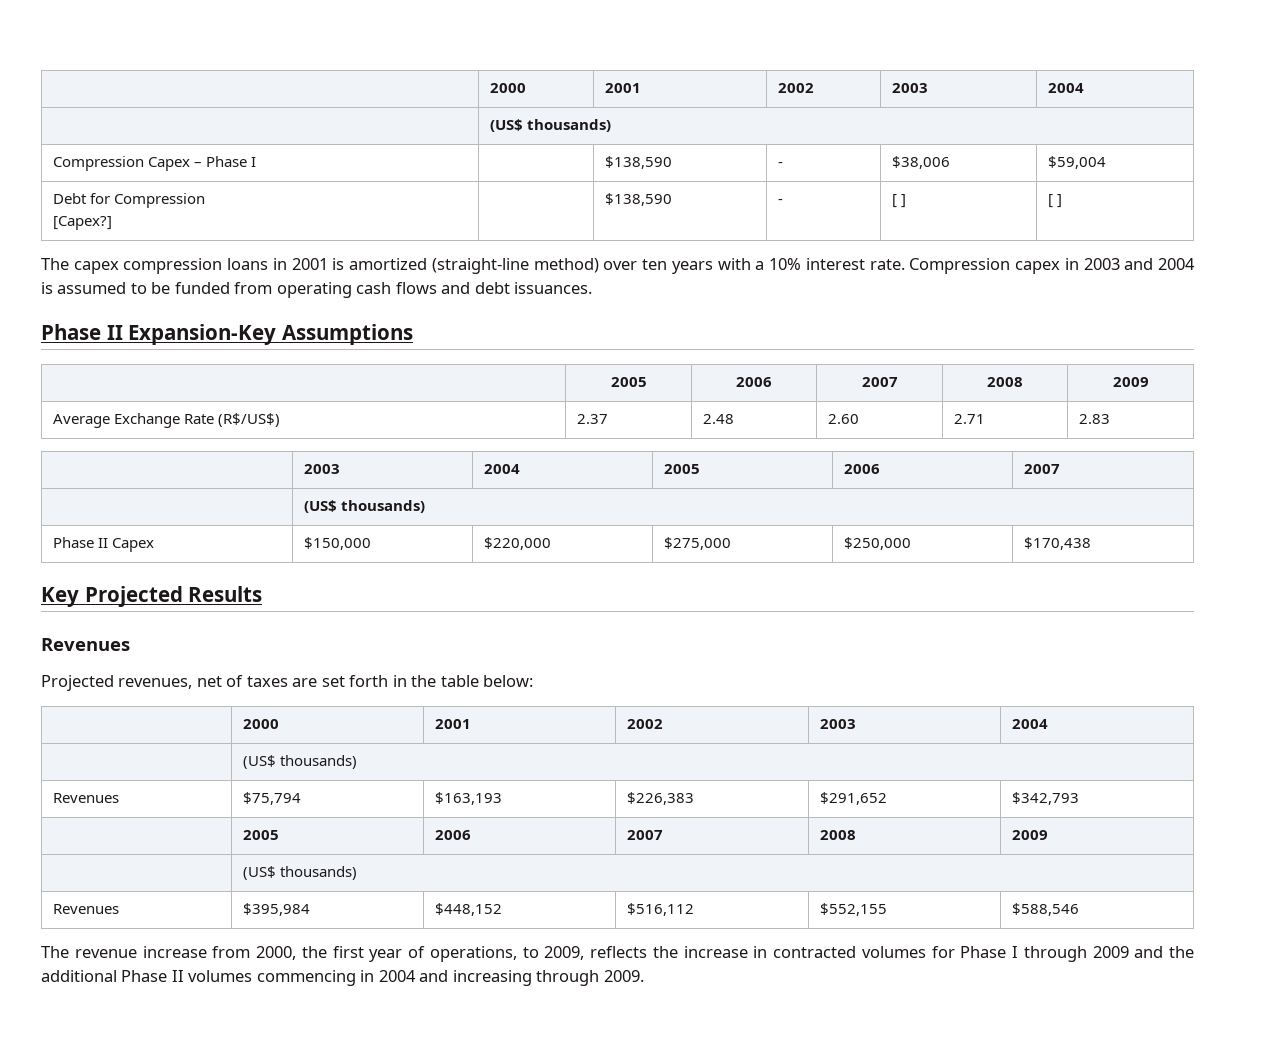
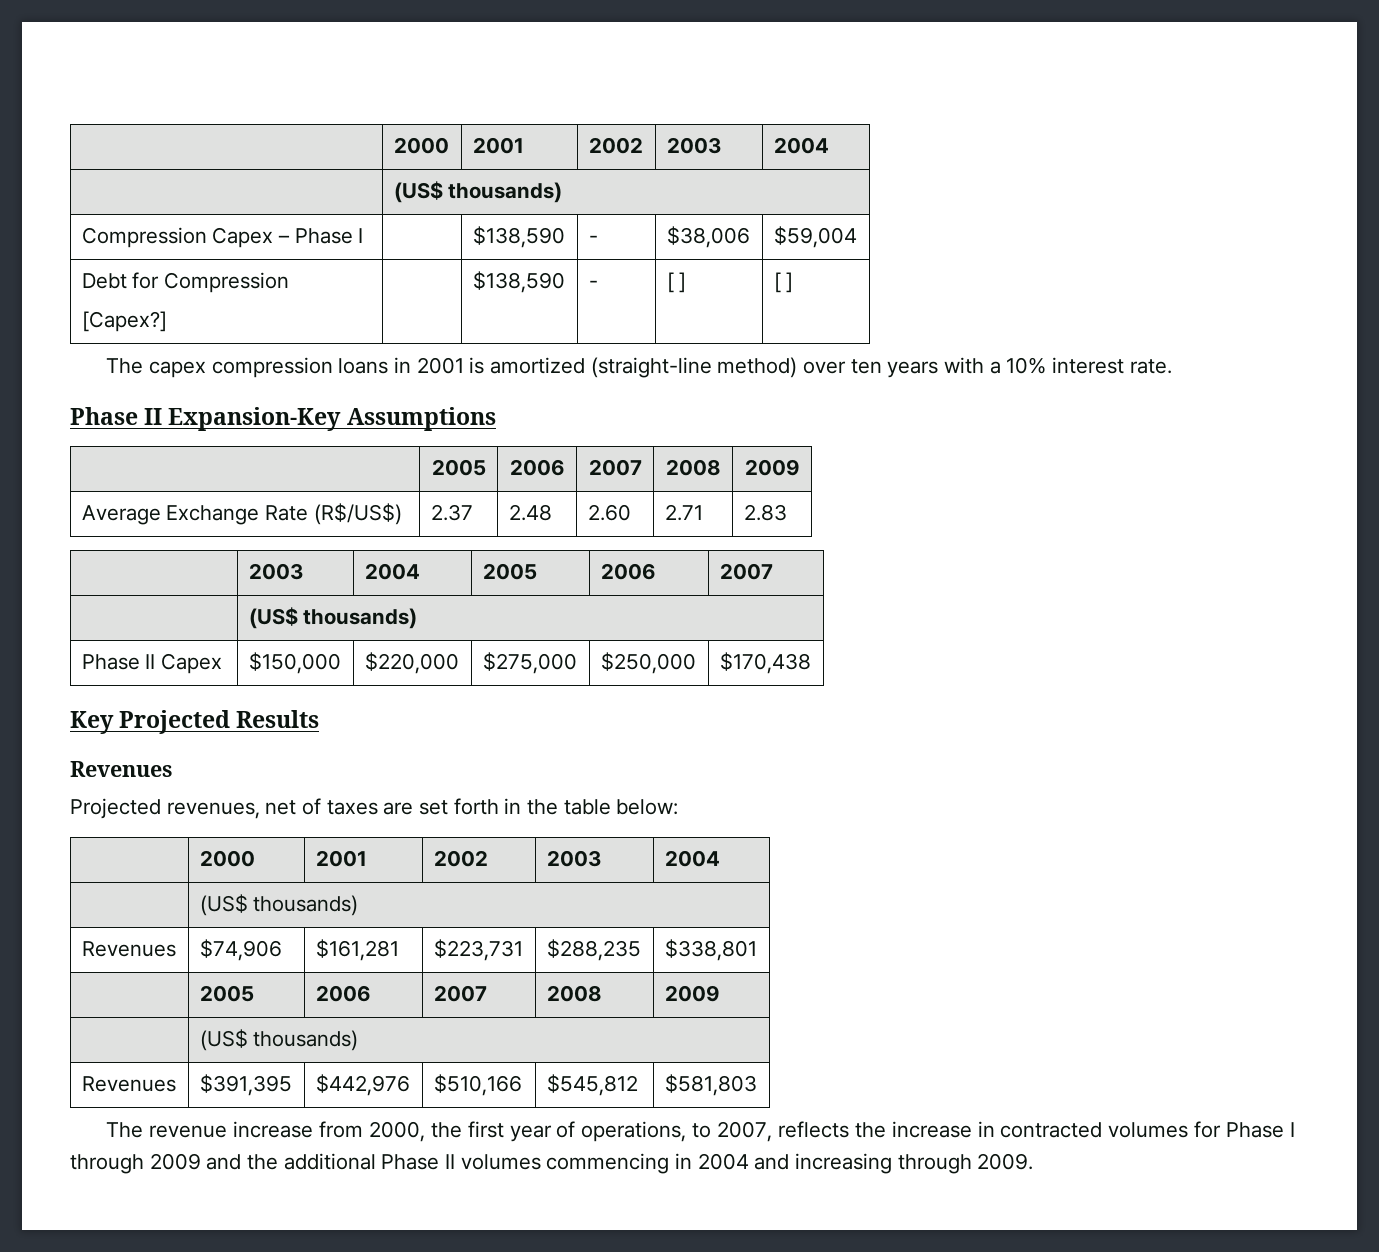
- Compression capex in 2003 and 2004 is assumed to be funded from operating cash flows and debt issuances.
- Revenues | $75,794 | $163,193 | $226,383 | $291,652 | $342,793
+ Revenues | $74,906 | $161,281 | $223,731 | $288,235 | $338,801
- Revenues | $395,984 | $448,152 | $516,112 | $552,155 | $588,546
+ Revenues | $391,395 | $442,976 | $510,166 | $545,812 | $581,803
- The revenue increase from 2000, the first year of operations, to 2009, reflects the increase in contracted volumes for Phase I through 2009 and the additional Phase II volumes commencing in 2004 and increasing through 2009.
+ The revenue increase from 2000, the first year of operations, to 2007, reflects the increase in contracted volumes for Phase I through 2009 and the additional Phase II volumes commencing in 2004 and increasing through 2009.

